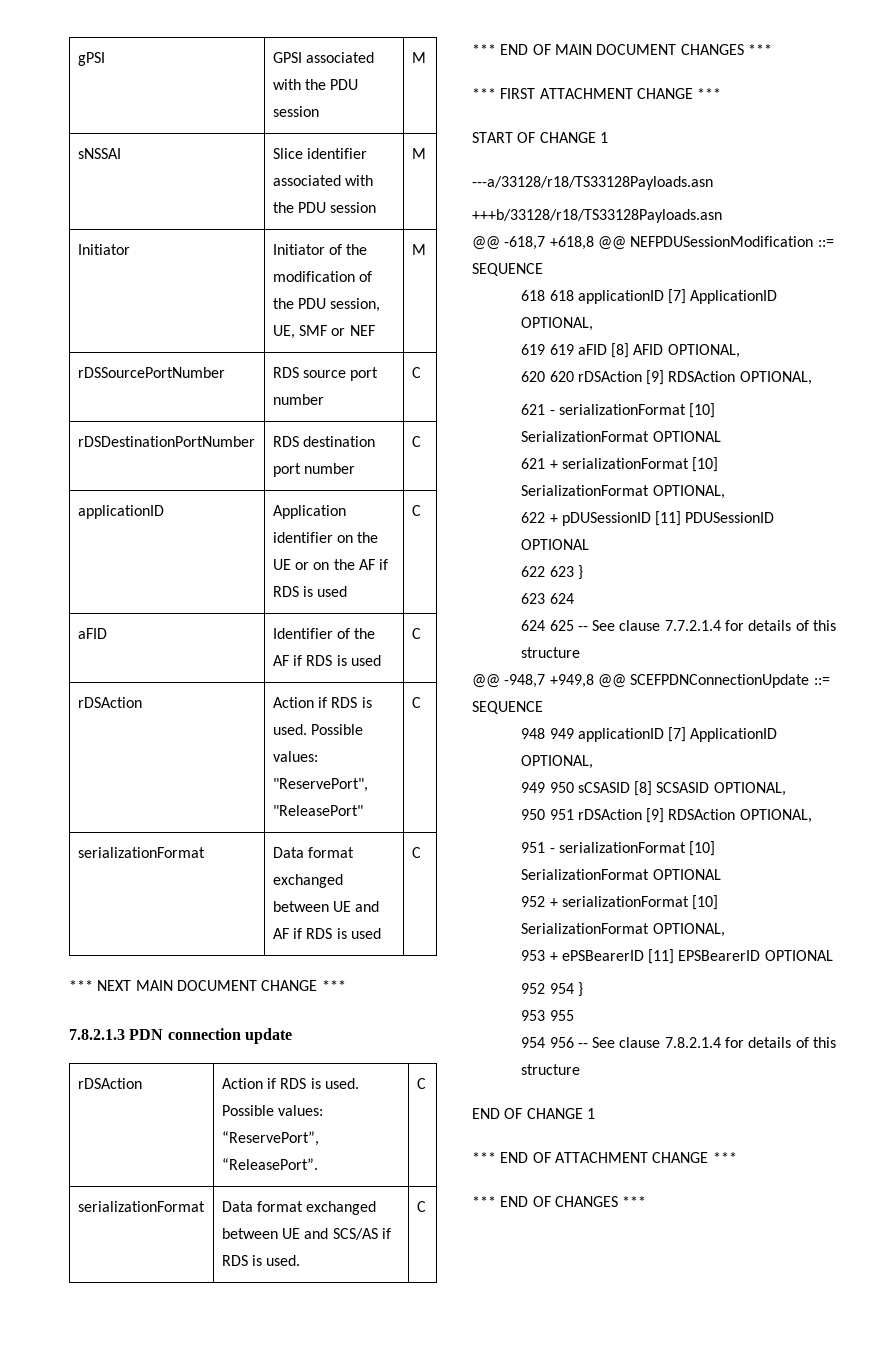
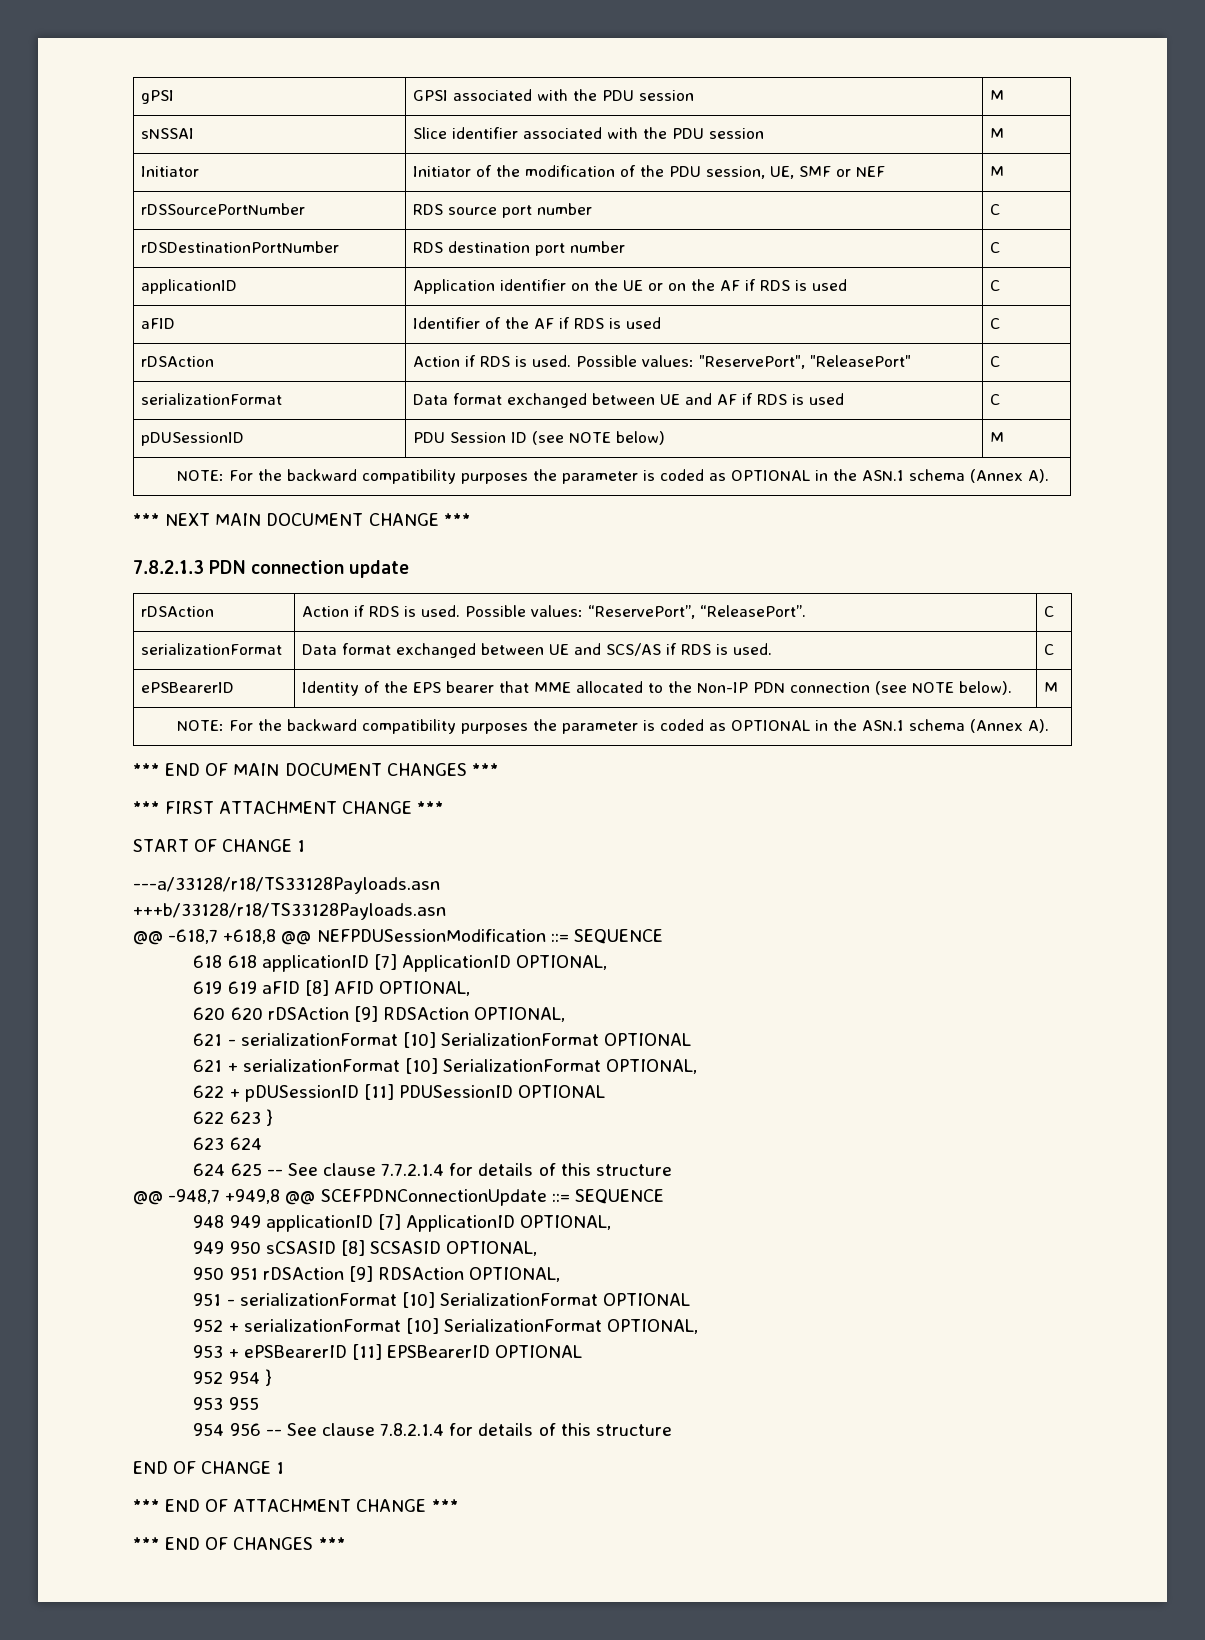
+ pDUSessionID | PDU Session ID (see NOTE below) | M
+ NOTE: For the backward compatibility purposes the parameter is coded as OPTIONAL in the ASN.1 schema (Annex A).
+ ePSBearerID | Identity of the EPS bearer that MME allocated to the Non-IP PDN connection (see NOTE below). | M
+ NOTE: For the backward compatibility purposes the parameter is coded as OPTIONAL in the ASN.1 schema (Annex A).

